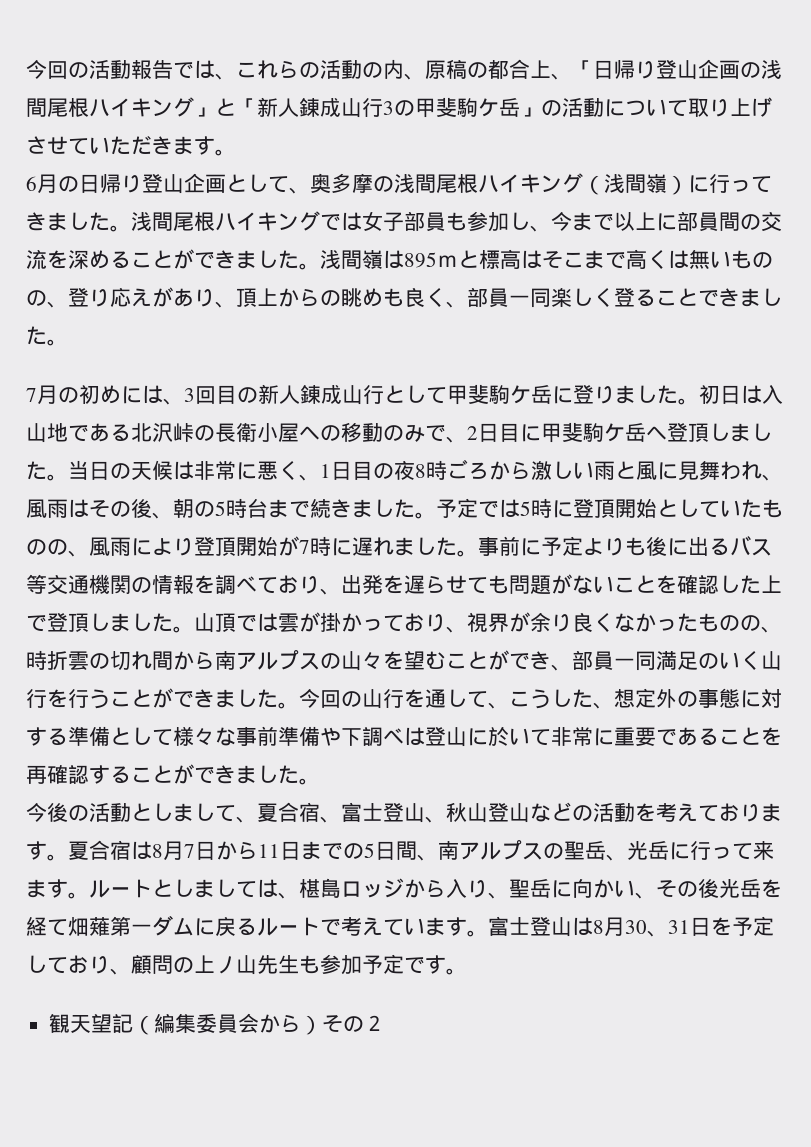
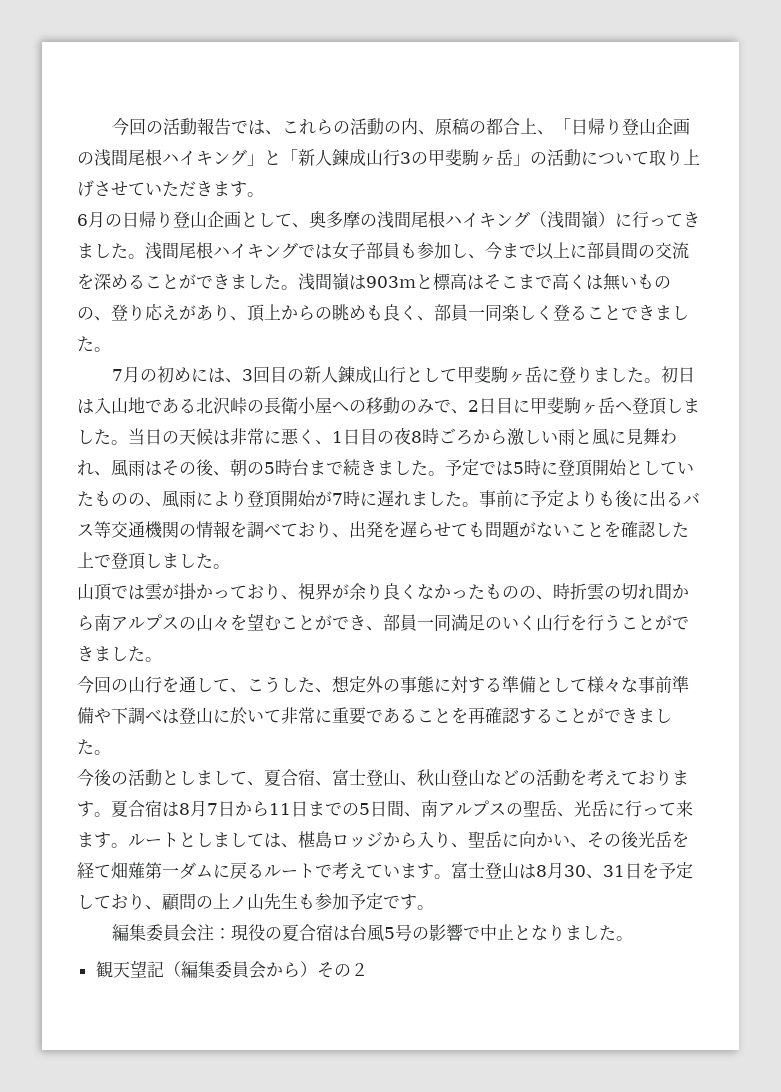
- 今回の活動報告では、これらの活動の内、原稿の都合上、「日帰り登山企画の浅間尾根ハイキング」と「新人錬成山行3の甲斐駒ケ岳」の活動について取り上げさせていただきます。
+ 今回の活動報告では、これらの活動の内、原稿の都合上、「日帰り登山企画の浅間尾根ハイキング」と「新人錬成山行3の甲斐駒ヶ岳」の活動について取り上げさせていただきます。
- 浅間嶺は895ｍと標高はそこまで高くは無いものの、登り応えがあり、頂上からの眺めも良く、部員一同楽しく登ることできました。
+ 浅間嶺は903ｍと標高はそこまで高くは無いものの、登り応えがあり、頂上からの眺めも良く、部員一同楽しく登ることできました。
- 7月の初めには、3回目の新人錬成山行として甲斐駒ケ岳に登りました。
+ 7月の初めには、3回目の新人錬成山行として甲斐駒ヶ岳に登りました。
- 初日は入山地である北沢峠の長衛小屋への移動のみで、2日目に甲斐駒ケ岳へ登頂しました。
+ 初日は入山地である北沢峠の長衛小屋への移動のみで、2日目に甲斐駒ヶ岳へ登頂しました。
- 事前に予定よりも後に出るバス等交通機関の情報を調べており、出発を遅らせても問題がないことを確認した上で登頂しました。山頂では雲が掛かっており、視界が余り良くなかったものの、時折雲の切れ間から南アルプスの山々を望むことができ、部員一同満足のいく山行を行うことができました。今回の山行を通して、こうした、想定外の事態に対する準備として様々な事前準備や下調べは登山に於いて非常に重要であることを再確認することができました。
+ 事前に予定よりも後に出るバス等交通機関の情報を調べており、出発を遅らせても問題がないことを確認した上で登頂しました。
+ 山頂では雲が掛かっており、視界が余り良くなかったものの、時折雲の切れ間から南アルプスの山々を望むことができ、部員一同満足のいく山行を行うことができました。
+ 今回の山行を通して、こうした、想定外の事態に対する準備として様々な事前準備や下調べは登山に於いて非常に重要であることを再確認することができました。
+ 編集委員会注：現役の夏合宿は台風5号の影響で中止となりました。

